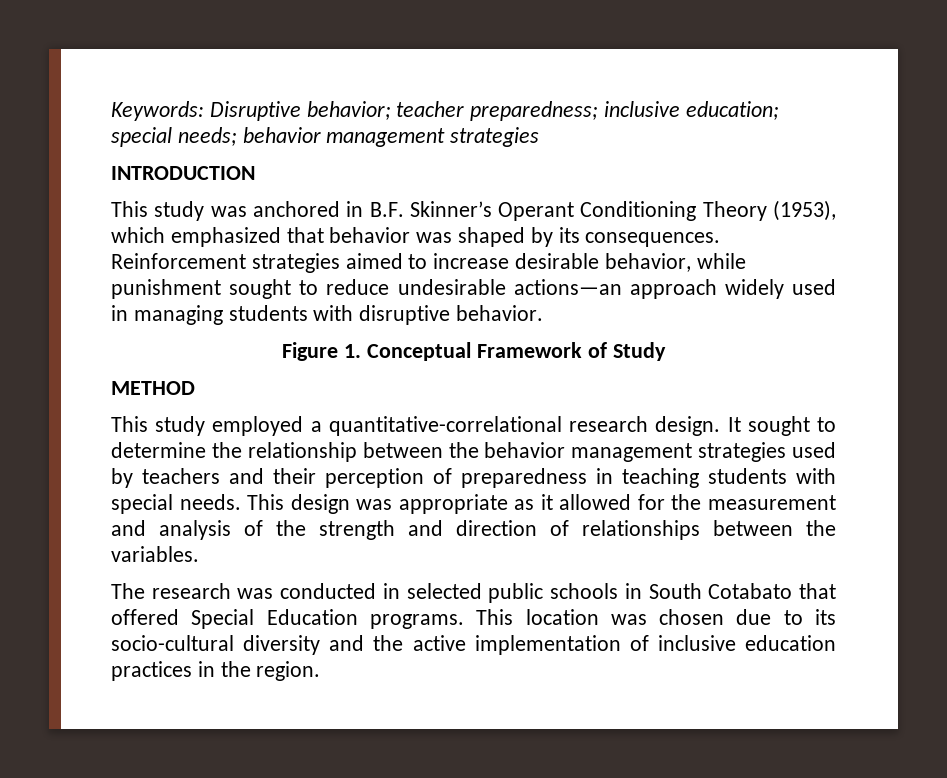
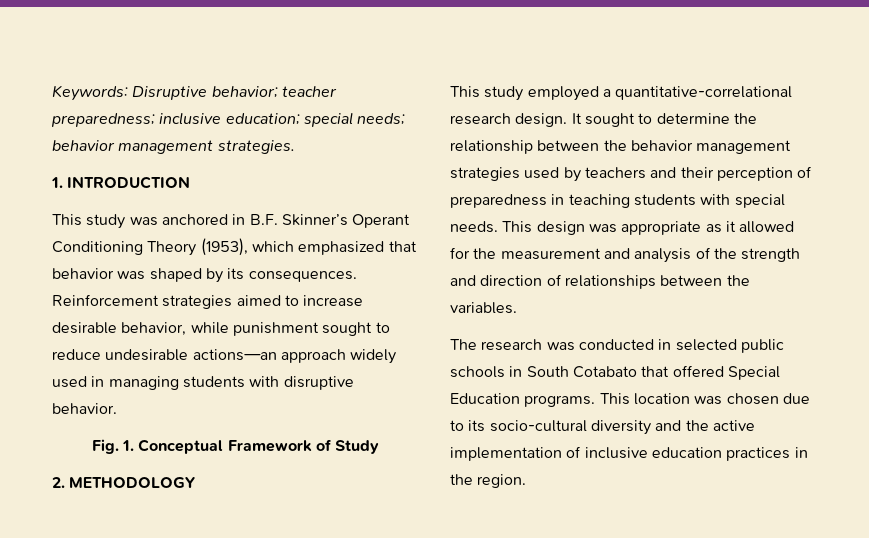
- Keywords: Disruptive behavior; teacher preparedness; inclusive education; special needs; behavior management strategies
- INTRODUCTION
+ Keywords: Disruptive behavior; teacher preparedness; inclusive education; special needs; behavior management strategies.
+ 1. INTRODUCTION
- Figure 1. Conceptual Framework of Study
+ Fig. 1. Conceptual Framework of Study
- METHOD
+ 2. METHODOLOGY

